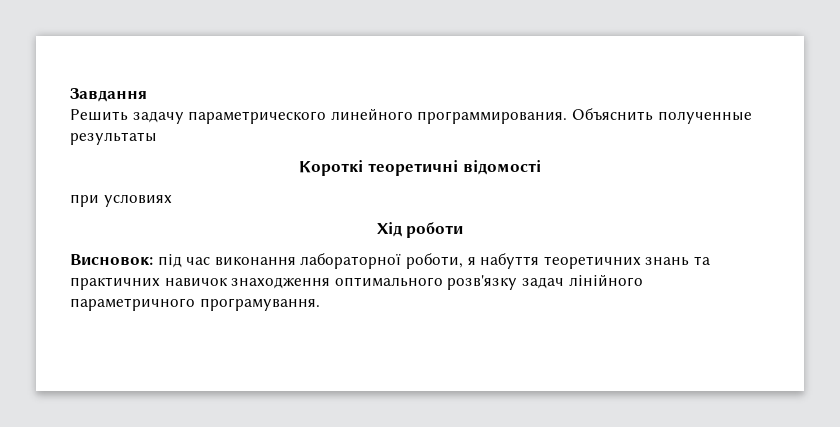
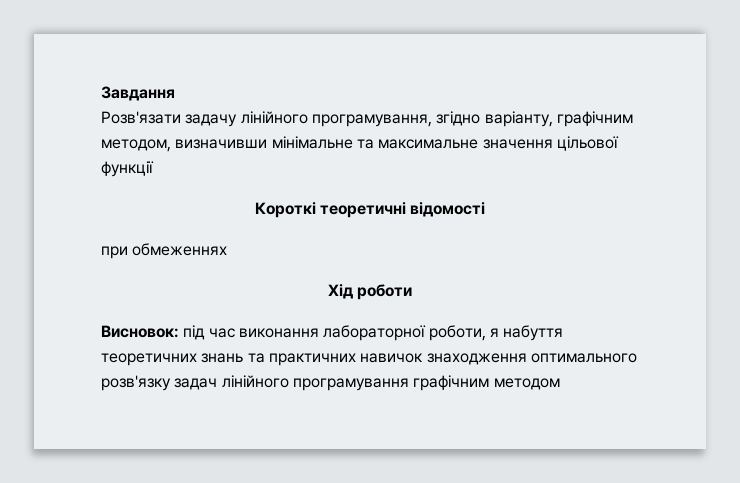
- Решить задачу параметрического линейного программирования. Объяснить полученные результаты
+ Розв'язати задачу лінійного програмування, згідно варіанту, графічним методом, визначивши мінімальне та максимальне значення цільової функції
- при условиях
+ при обмеженнях
- Висновок: під час виконання лабораторної роботи, я набуття теоретичних знань та практичних навичок знаходження оптимального розв'язку задач лінійного параметричного програмування.
+ Висновок: під час виконання лабораторної роботи, я набуття теоретичних знань та практичних навичок знаходження оптимального розв'язку задач лінійного програмування графічним методом

